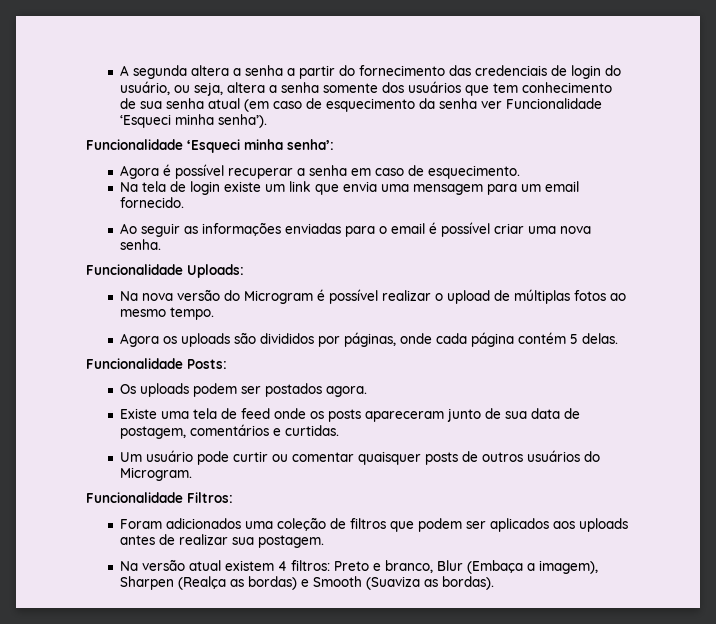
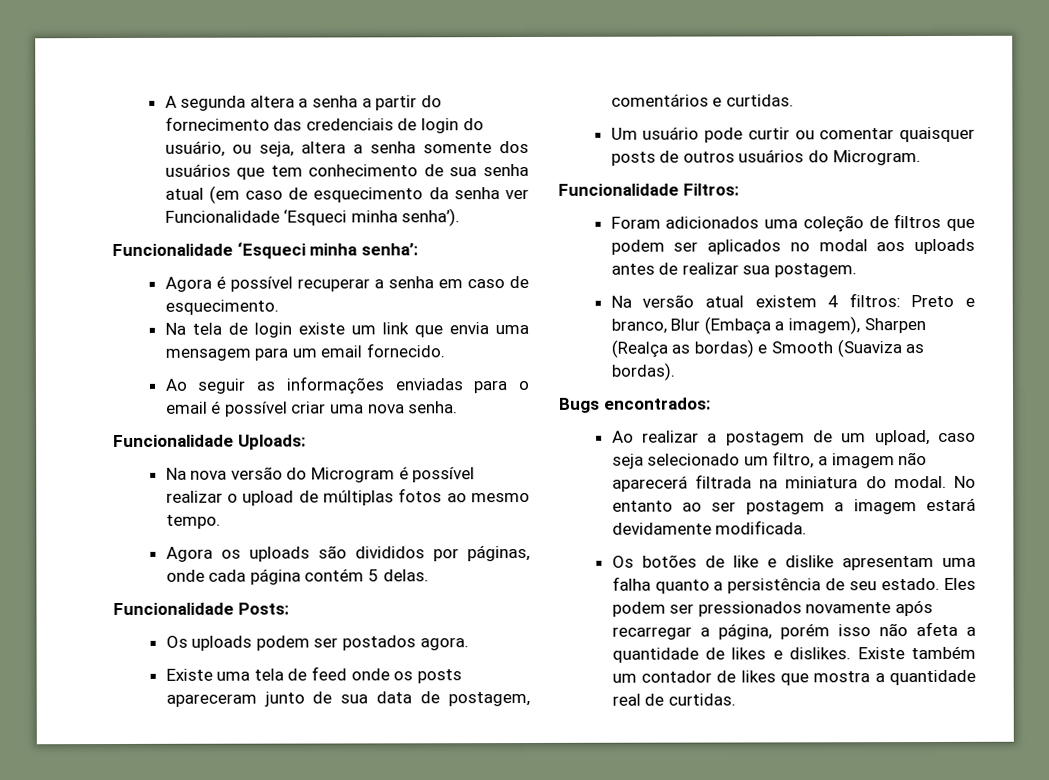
- Foram adicionados uma coleção de filtros que podem ser aplicados aos uploads antes de realizar sua postagem.
+ Foram adicionados uma coleção de filtros que podem ser aplicados no modal aos uploads antes de realizar sua postagem.
+ Bugs encontrados:
+ Ao realizar a postagem de um upload, caso seja selecionado um filtro, a imagem não aparecerá filtrada na miniatura do modal. No entanto ao ser postagem a imagem estará devidamente modificada.
+ Os botões de like e dislike apresentam uma falha quanto a persistência de seu estado. Eles podem ser pressionados novamente após recarregar a página, porém isso não afeta a quantidade de likes e dislikes. Existe também um contador de likes que mostra a quantidade real de curtidas.

